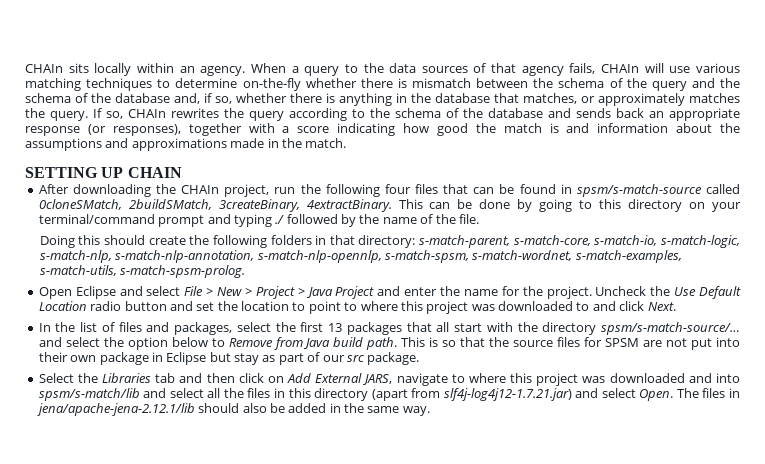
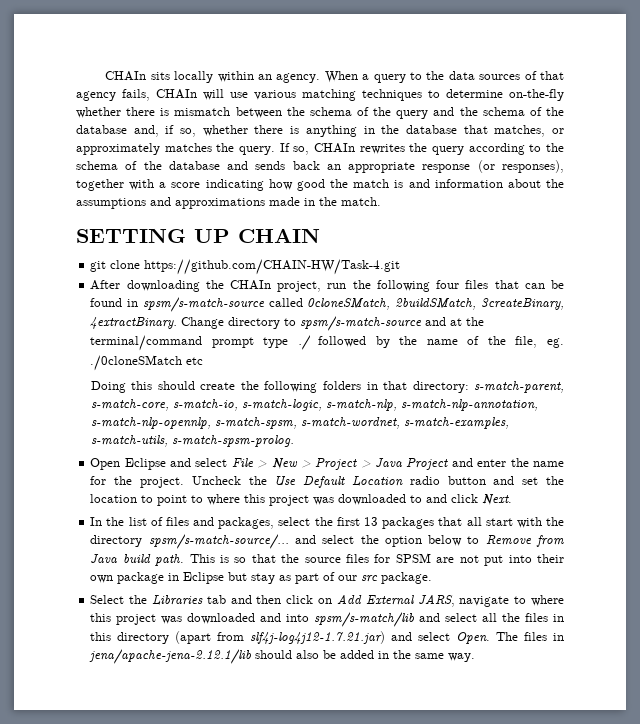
+ git clone https://github.com/CHAIN-HW/Task-4.git
- This can be done by going to this directory on your terminal/command prompt and typing ./ followed by the name of the file.
+ Change directory to spsm/s-match-source and at the terminal/command prompt type ./ followed by the name of the file, eg. ./0cloneSMatch etc

